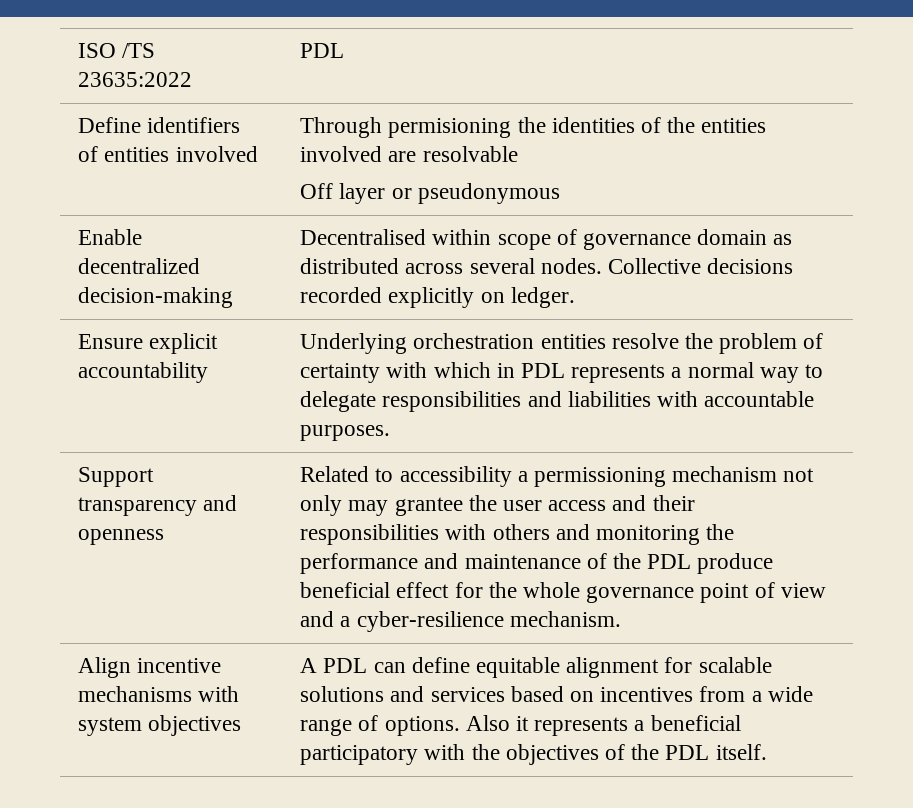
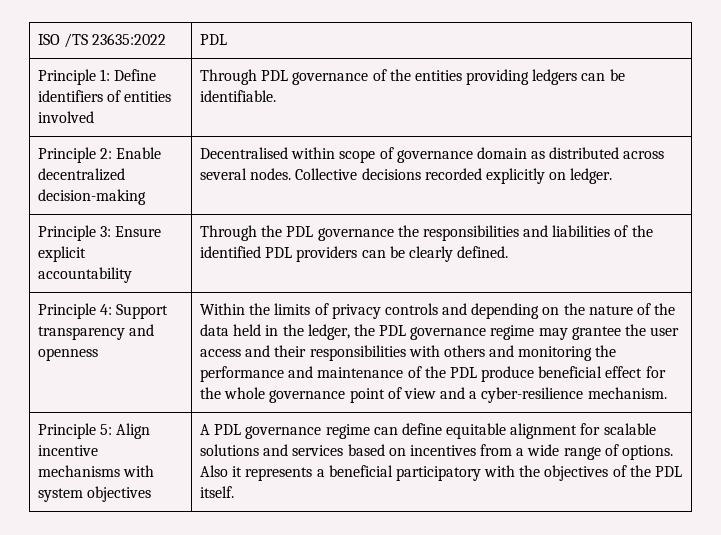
- Define identifiers of entities involved | Through permisioning the identities of the entities involved are resolvable
- Off layer or pseudonymous
- Enable decentralized decision-making | Decentralised within scope of governance domain as distributed across several nodes. Collective decisions recorded explicitly on ledger.
+ Principle 1: Define identifiers of entities involved | Through PDL governance of the entities providing ledgers can be identifiable.
+ Principle 2: Enable decentralized decision-making | Decentralised within scope of governance domain as distributed across several nodes. Collective decisions recorded explicitly on ledger.
- Ensure explicit accountability | Underlying orchestration entities resolve the problem of certainty with which in PDL represents a normal way to delegate responsibilities and liabilities with accountable purposes.
- Support transparency and openness | Related to accessibility a permissioning mechanism not only may grantee the user access and their responsibilities with others and monitoring the performance and maintenance of the PDL produce beneficial effect for the whole governance point of view and a cyber-resilience mechanism.
+ Principle 3: Ensure explicit accountability | Through the PDL governance the responsibilities and liabilities of the identified PDL providers can be clearly defined.
+ Principle 4: Support transparency and openness | Within the limits of privacy controls and depending on the nature of the data held in the ledger, the PDL governance regime may grantee the user access and their responsibilities with others and monitoring the performance and maintenance of the PDL produce beneficial effect for the whole governance point of view and a cyber-resilience mechanism.
- Align incentive mechanisms with system objectives
+ Principle 5: Align incentive mechanisms with system objectives
- A PDL can define equitable alignment for scalable solutions and services based on incentives from a wide range of options.
+ A PDL governance regime can define equitable alignment for scalable solutions and services based on incentives from a wide range of options.

